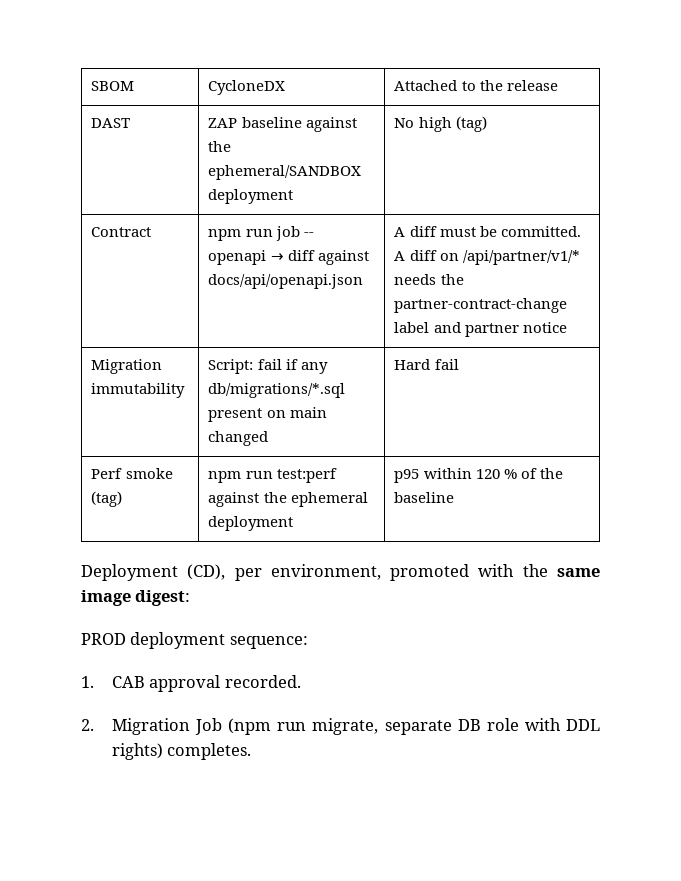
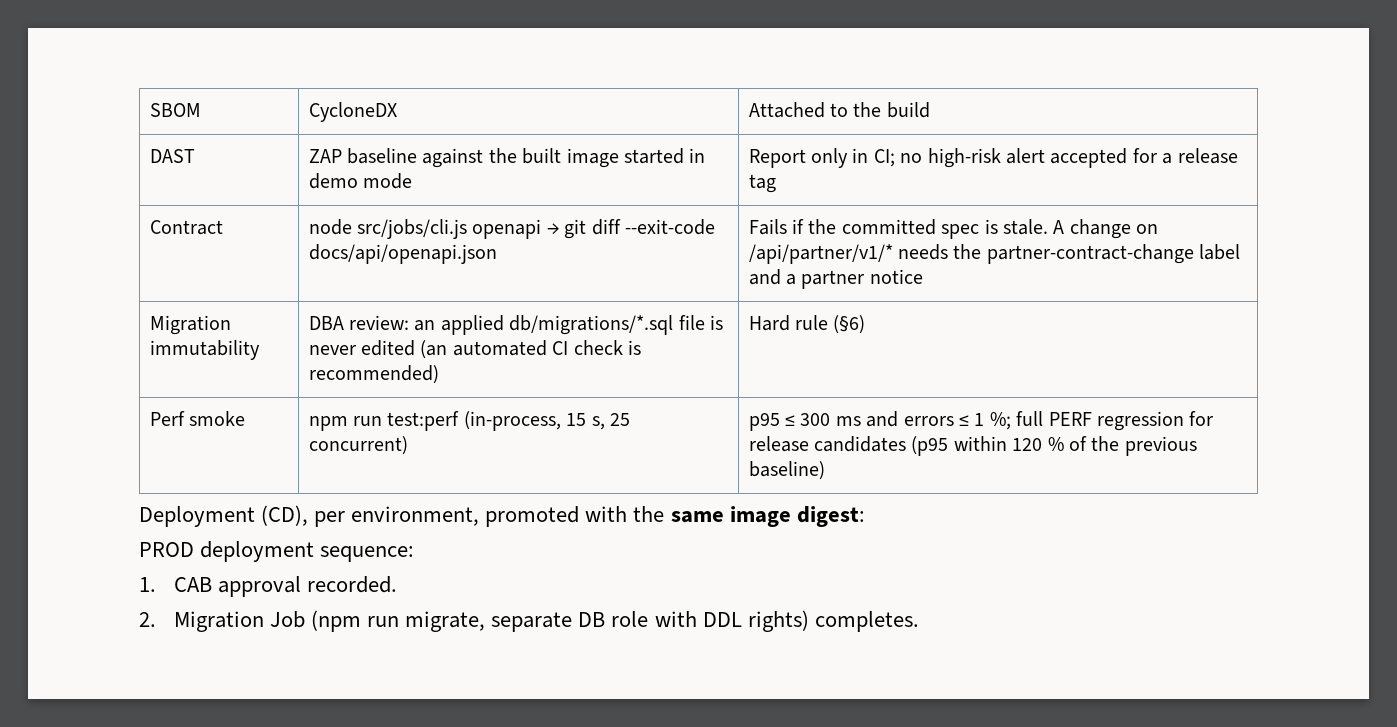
- SBOM | CycloneDX | Attached to the release
+ SBOM | CycloneDX | Attached to the build
- DAST | ZAP baseline against the ephemeral/SANDBOX deployment | No high (tag)
- Contract | npm run job -- openapi → diff against docs/api/openapi.json | A diff must be committed. A diff on /api/partner/v1/* needs the partner-contract-change label and partner notice
+ DAST | ZAP baseline against the built image started in demo mode | Report only in CI; no high-risk alert accepted for a release tag
+ Contract | node src/jobs/cli.js openapi → git diff --exit-code docs/api/openapi.json | Fails if the committed spec is stale. A change on /api/partner/v1/* needs the partner-contract-change label and a partner notice
- Migration immutability | Script: fail if any db/migrations/*.sql present on main changed | Hard fail
+ Migration immutability | DBA review: an applied db/migrations/*.sql file is never edited (an automated CI check is recommended) | Hard rule (§6)
- Perf smoke (tag) | npm run test:perf against the ephemeral deployment | p95 within 120 % of the baseline
+ Perf smoke | npm run test:perf (in-process, 15 s, 25 concurrent) | p95 ≤ 300 ms and errors ≤ 1 %; full PERF regression for release candidates (p95 within 120 % of the previous baseline)

